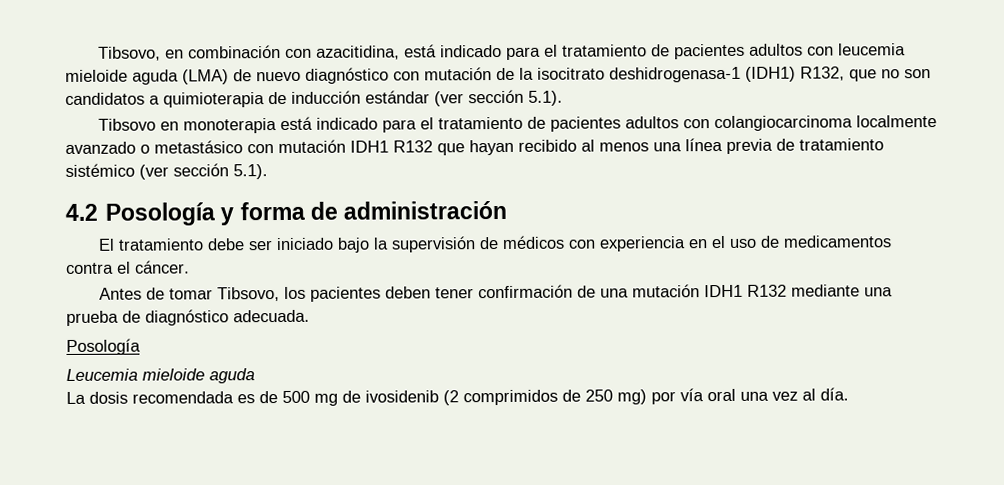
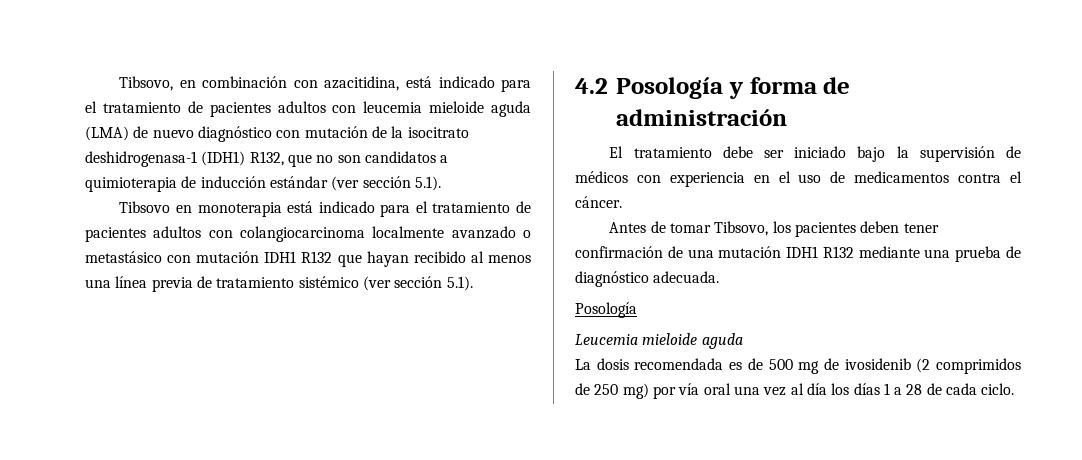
- La dosis recomendada es de 500 mg de ivosidenib (2 comprimidos de 250 mg) por vía oral una vez al día.
+ La dosis recomendada es de 500 mg de ivosidenib (2 comprimidos de 250 mg) por vía oral una vez al día los días 1 a 28 de cada ciclo.

